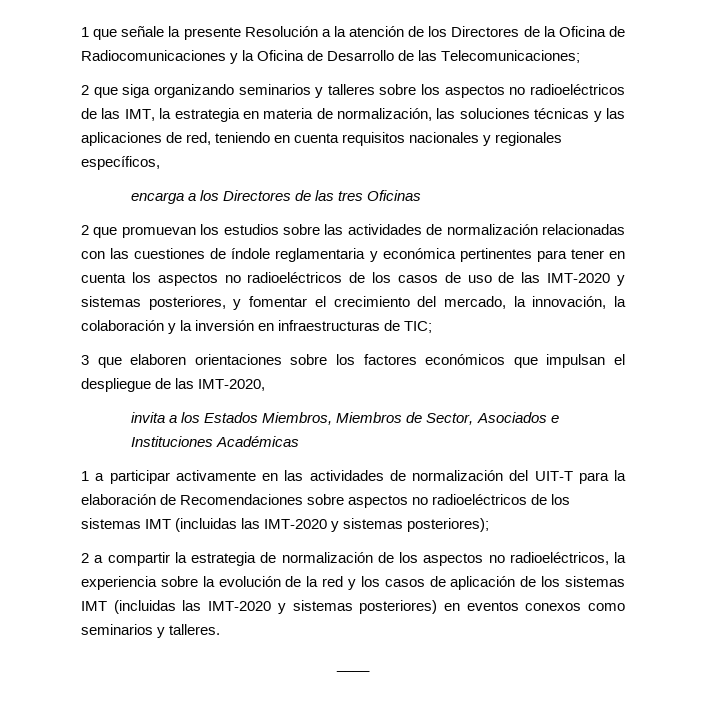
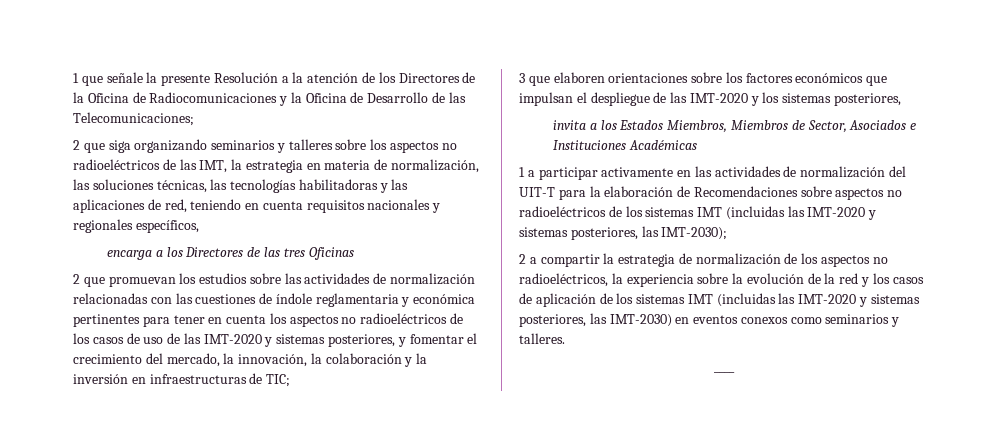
- 2 que siga organizando seminarios y talleres sobre los aspectos no radioeléctricos de las IMT, la estrategia en materia de normalización, las soluciones técnicas y las aplicaciones de red, teniendo en cuenta requisitos nacionales y regionales específicos,
+ 2 que siga organizando seminarios y talleres sobre los aspectos no radioeléctricos de las IMT, la estrategia en materia de normalización, las soluciones técnicas, las tecnologías habilitadoras y las aplicaciones de red, teniendo en cuenta requisitos nacionales y regionales específicos,
- 3 que elaboren orientaciones sobre los factores económicos que impulsan el despliegue de las IMT-2020,
+ 3 que elaboren orientaciones sobre los factores económicos que impulsan el despliegue de las IMT-2020 y los sistemas posteriores,
- 1 a participar activamente en las actividades de normalización del UIT-T para la elaboración de Recomendaciones sobre aspectos no radioeléctricos de los sistemas IMT (incluidas las IMT-2020 y sistemas posteriores);
+ 1 a participar activamente en las actividades de normalización del UIT-T para la elaboración de Recomendaciones sobre aspectos no radioeléctricos de los sistemas IMT (incluidas las IMT-2020 y sistemas posteriores, las IMT-2030);
- 2 a compartir la estrategia de normalización de los aspectos no radioeléctricos, la experiencia sobre la evolución de la red y los casos de aplicación de los sistemas IMT (incluidas las IMT-2020 y sistemas posteriores) en eventos conexos como seminarios y talleres.
+ 2 a compartir la estrategia de normalización de los aspectos no radioeléctricos, la experiencia sobre la evolución de la red y los casos de aplicación de los sistemas IMT (incluidas las IMT-2020 y sistemas posteriores, las IMT-2030) en eventos conexos como seminarios y talleres.

